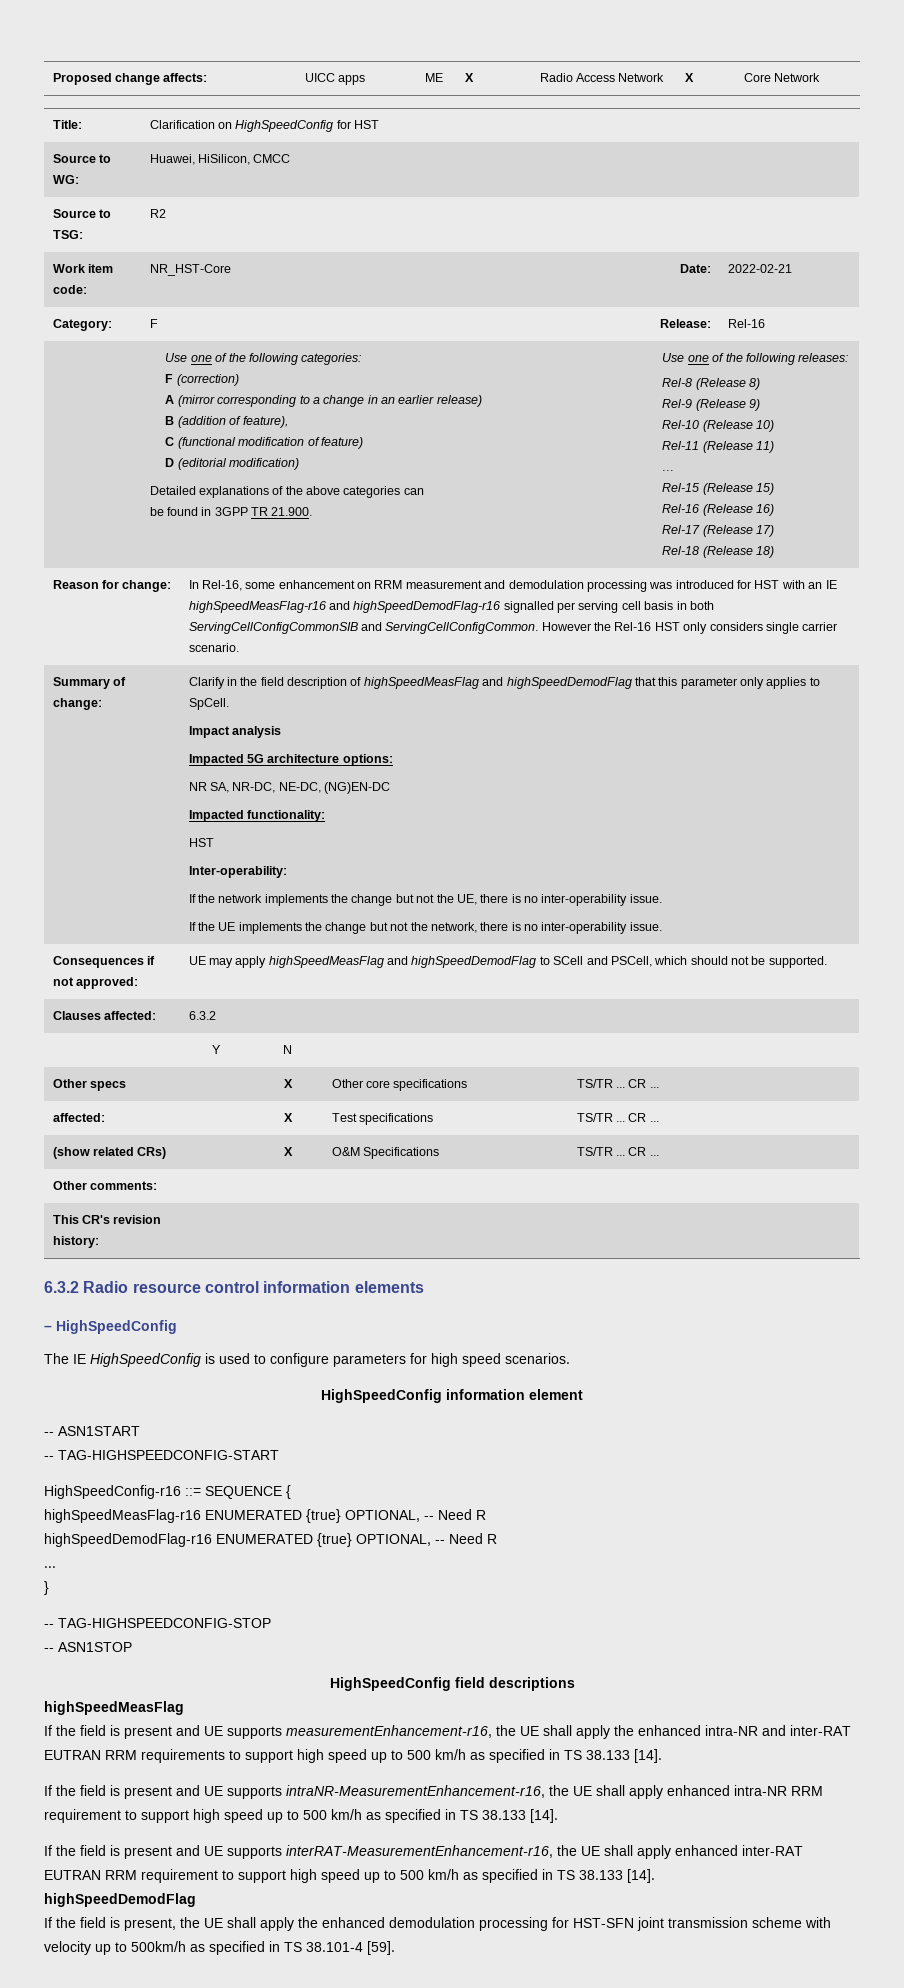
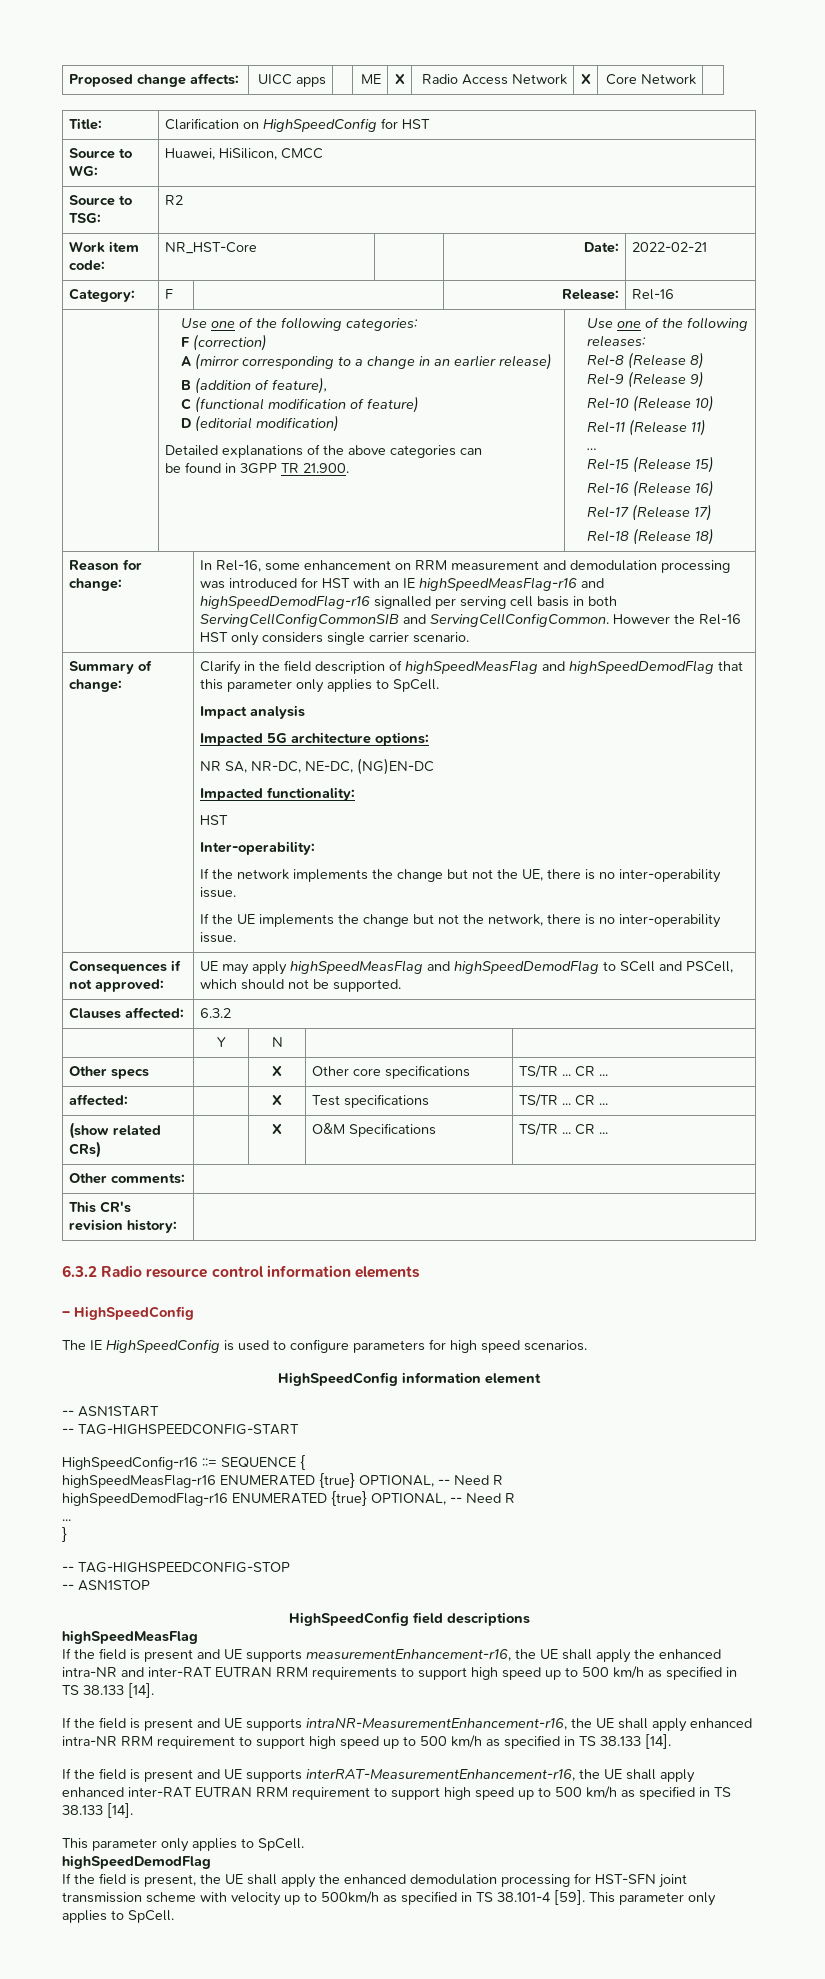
  If the field is present and UE supports interRAT-MeasurementEnhancement-r16, the UE shall apply enhanced inter-RAT EUTRAN RRM requirement to support high speed up to 500 km/h as specified in TS 38.133 [14].
+ This parameter only applies to SpCell.
- If the field is present, the UE shall apply the enhanced demodulation processing for HST-SFN joint transmission scheme with velocity up to 500km/h as specified in TS 38.101-4 [59].
+ If the field is present, the UE shall apply the enhanced demodulation processing for HST-SFN joint transmission scheme with velocity up to 500km/h as specified in TS 38.101-4 [59]. This parameter only applies to SpCell.

